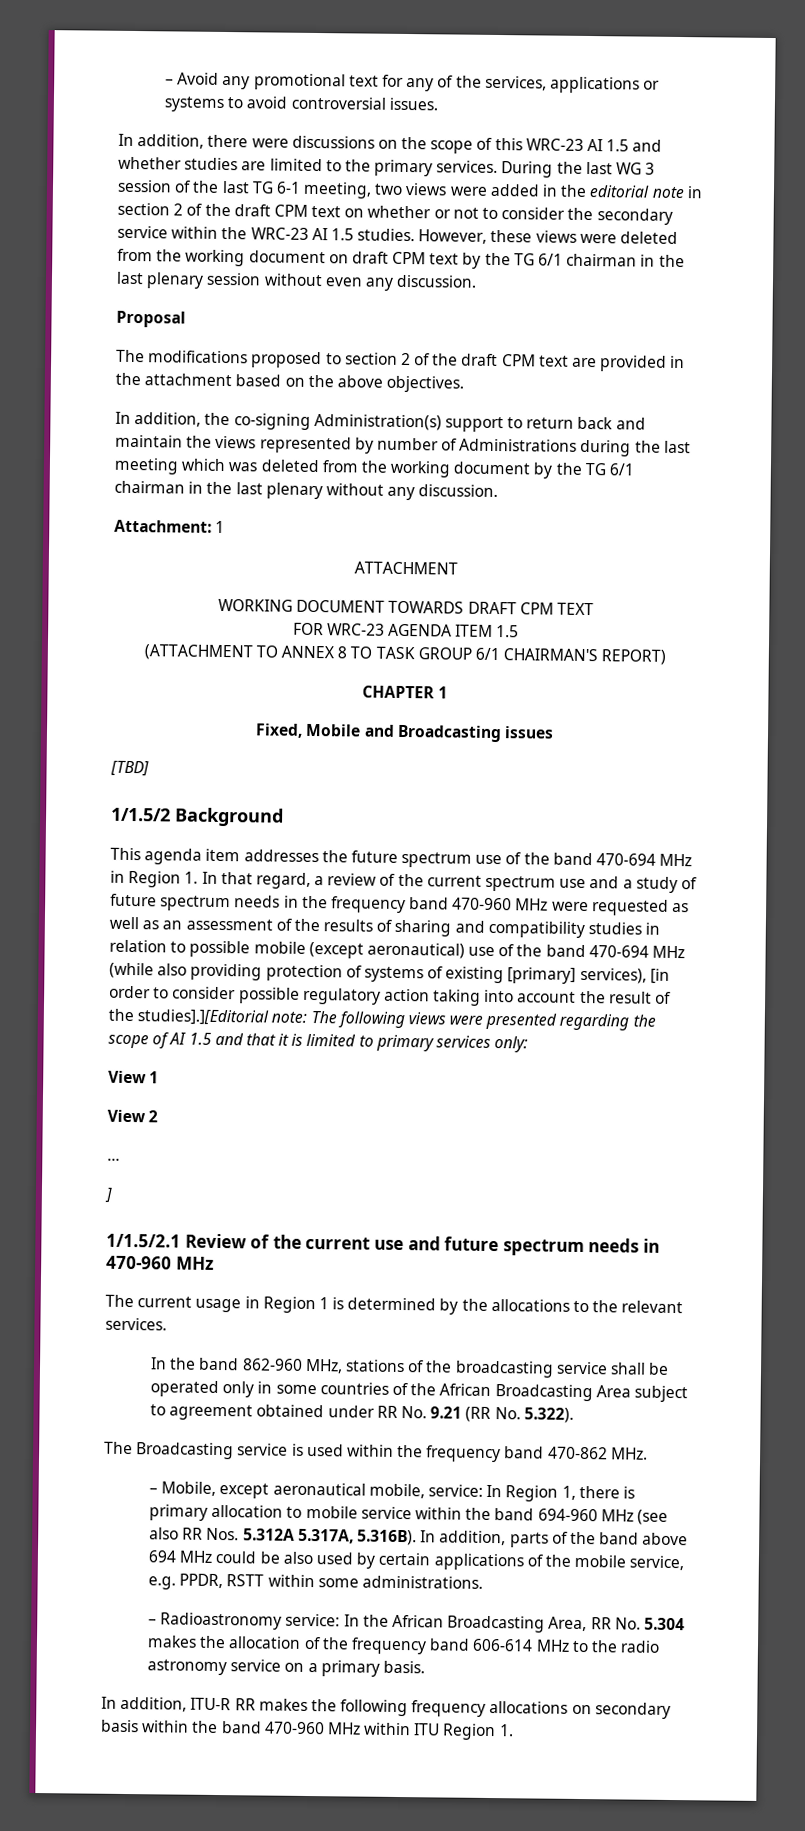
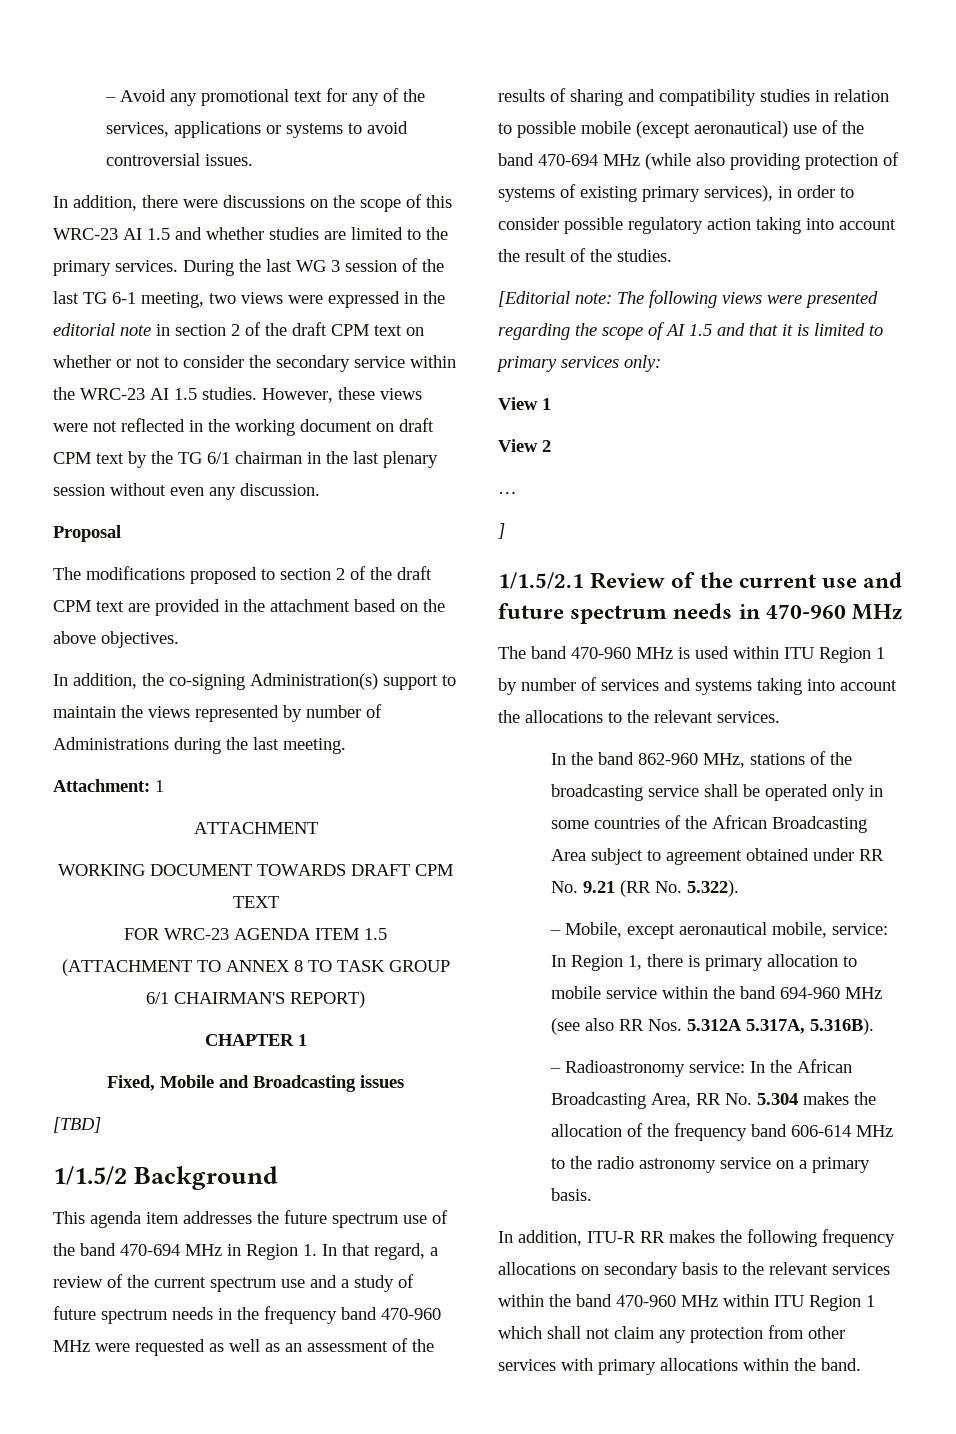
- During the last WG 3 session of the last TG 6-1 meeting, two views were added in the editorial note in section 2 of the draft CPM text on whether or not to consider the secondary service within the WRC-23 AI 1.5 studies.
+ During the last WG 3 session of the last TG 6-1 meeting, two views were expressed in the editorial note in section 2 of the draft CPM text on whether or not to consider the secondary service within the WRC-23 AI 1.5 studies.
- However, these views were deleted from the working document on draft CPM text by the TG 6/1 chairman in the last plenary session without even any discussion.
+ However, these views were not reflected in the working document on draft CPM text by the TG 6/1 chairman in the last plenary session without even any discussion.
- In addition, the co-signing Administration(s) support to return back and maintain the views represented by number of Administrations during the last meeting which was deleted from the working document by the TG 6/1 chairman in the last plenary without any discussion.
+ In addition, the co-signing Administration(s) support to maintain the views represented by number of Administrations during the last meeting.
- This agenda item addresses the future spectrum use of the band 470-694 MHz in Region 1. In that regard, a review of the current spectrum use and a study of future spectrum needs in the frequency band 470-960 MHz were requested as well as an assessment of the results of sharing and compatibility studies in relation to possible mobile (except aeronautical) use of the band 470-694 MHz (while also providing protection of systems of existing [primary] services), [in order to consider possible regulatory action taking into account the result of the studies].][Editorial note:
+ This agenda item addresses the future spectrum use of the band 470-694 MHz in Region 1. In that regard, a review of the current spectrum use and a study of future spectrum needs in the frequency band 470-960 MHz were requested as well as an assessment of the results of sharing and compatibility studies in relation to possible mobile (except aeronautical) use of the band 470-694 MHz (while also providing protection of systems of existing primary services), in order to consider possible regulatory action taking into account the result of the studies.
+ [Editorial note:
- The current usage in Region 1 is determined by the allocations to the relevant services.
+ The band 470-960 MHz is used within ITU Region 1 by number of services and systems taking into account the allocations to the relevant services.
- The Broadcasting service is used within the frequency band 470-862 MHz.
- – Mobile, except aeronautical mobile, service: In Region 1, there is primary allocation to mobile service within the band 694-960 MHz (see also RR Nos. 5.312A 5.317A, 5.316B). In addition, parts of the band above 694 MHz could be also used by certain applications of the mobile service, e.g. PPDR, RSTT within some administrations.
+ – Mobile, except aeronautical mobile, service: In Region 1, there is primary allocation to mobile service within the band 694-960 MHz (see also RR Nos. 5.312A 5.317A, 5.316B).
- In addition, ITU-R RR makes the following frequency allocations on secondary basis within the band 470-960 MHz within ITU Region 1.
+ In addition, ITU-R RR makes the following frequency allocations on secondary basis to the relevant services within the band 470-960 MHz within ITU Region 1 which shall not claim any protection from other services with primary allocations within the band.

